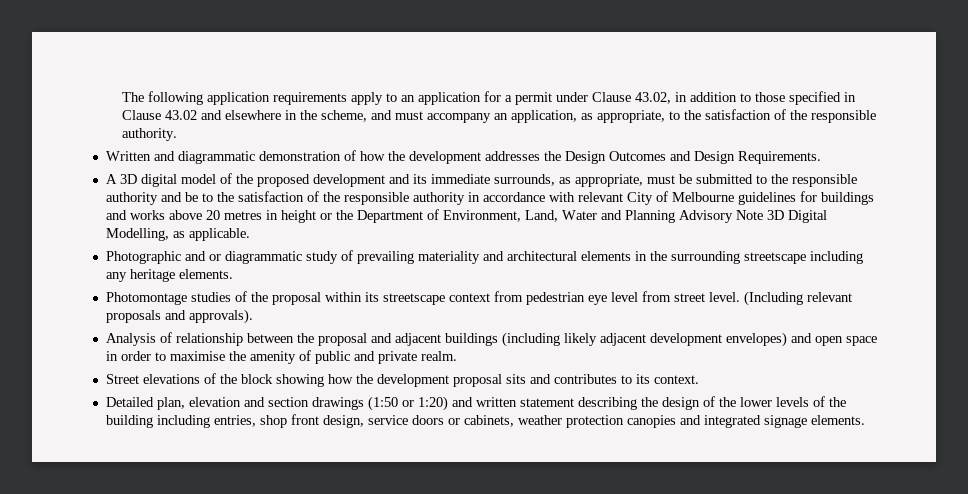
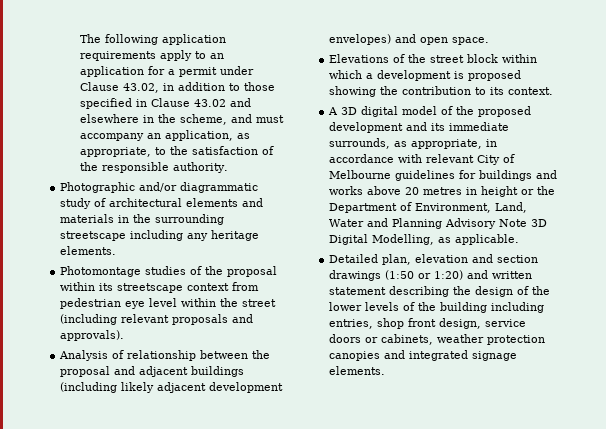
- Written and diagrammatic demonstration of how the development addresses the Design Outcomes and Design Requirements.
+ Photographic and/or diagrammatic study of architectural elements and materials in the surrounding streetscape including any heritage elements.
+ Photomontage studies of the proposal within its streetscape context from pedestrian eye level within the street (including relevant proposals and approvals).
+ Analysis of relationship between the proposal and adjacent buildings (including likely adjacent development envelopes) and open space.
+ Elevations of the street block within which a development is proposed showing the contribution to its context.
- A 3D digital model of the proposed development and its immediate surrounds, as appropriate, must be submitted to the responsible authority and be to the satisfaction of the responsible authority in accordance with relevant City of Melbourne guidelines for buildings and works above 20 metres in height or the Department of Environment, Land, Water and Planning Advisory Note 3D Digital Modelling, as applicable.
+ A 3D digital model of the proposed development and its immediate surrounds, as appropriate, in accordance with relevant City of Melbourne guidelines for buildings and works above 20 metres in height or the Department of Environment, Land, Water and Planning Advisory Note 3D Digital Modelling, as applicable.
- Photographic and or diagrammatic study of prevailing materiality and architectural elements in the surrounding streetscape including any heritage elements.
- Photomontage studies of the proposal within its streetscape context from pedestrian eye level from street level. (Including relevant proposals and approvals).
- Analysis of relationship between the proposal and adjacent buildings (including likely adjacent development envelopes) and open space in order to maximise the amenity of public and private realm.
- Street elevations of the block showing how the development proposal sits and contributes to its context.

